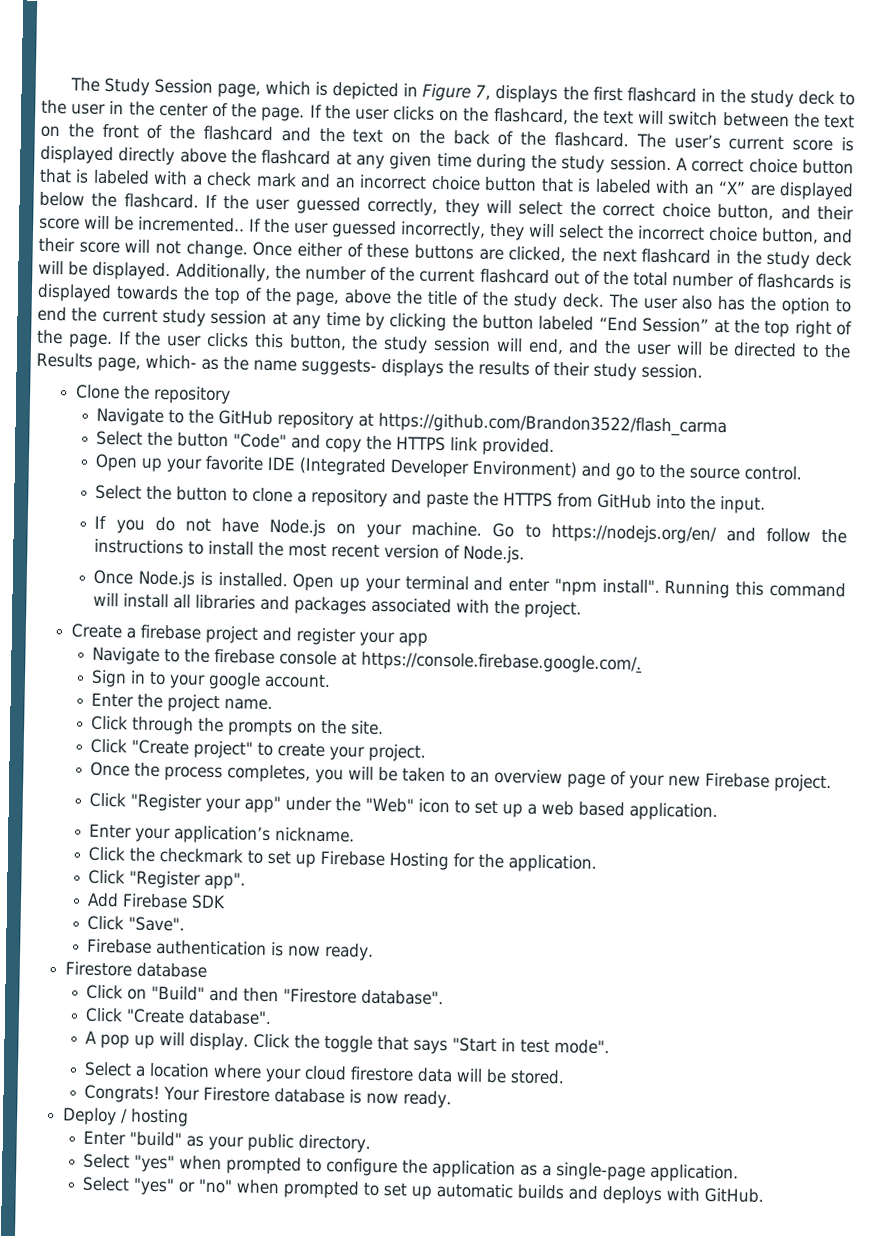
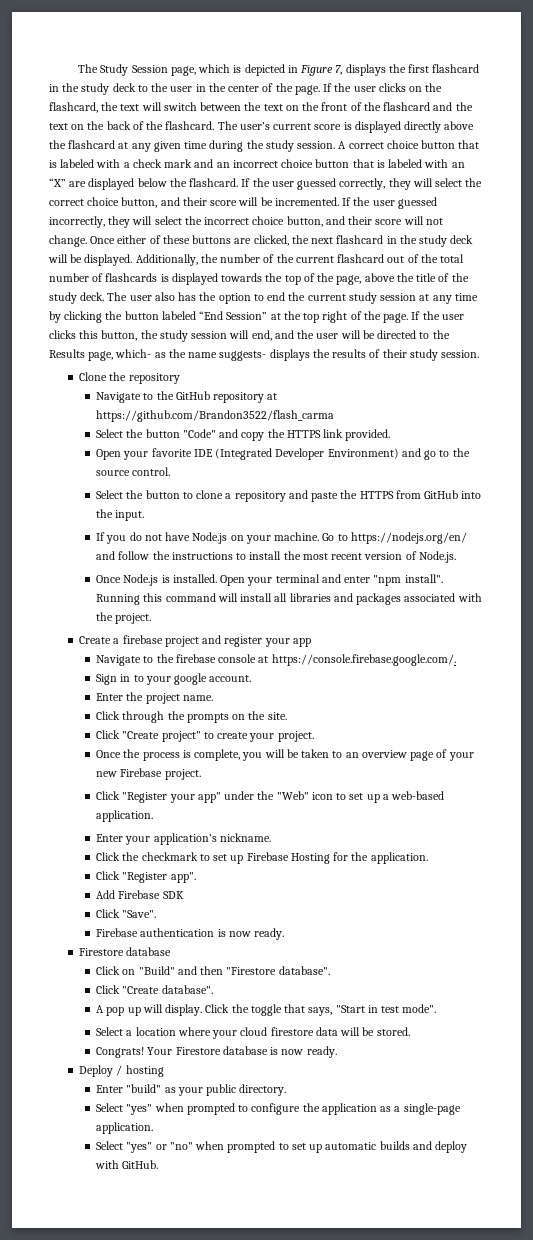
- If the user guessed correctly, they will select the correct choice button, and their score will be incremented..
+ If the user guessed correctly, they will select the correct choice button, and their score will be incremented.
- Open up your favorite IDE (Integrated Developer Environment) and go to the source control.
+ Open your favorite IDE (Integrated Developer Environment) and go to the source control.
- Open up your terminal and enter "npm install".
+ Open your terminal and enter "npm install".
- Once the process completes, you will be taken to an overview page of your new Firebase project.
+ Once the process is complete, you will be taken to an overview page of your new Firebase project.
- Click "Register your app" under the "Web" icon to set up a web based application.
+ Click "Register your app" under the "Web" icon to set up a web-based application.
- Click the toggle that says "Start in test mode".
+ Click the toggle that says, "Start in test mode".
- Select "yes" or "no" when prompted to set up automatic builds and deploys with GitHub.
+ Select "yes" or "no" when prompted to set up automatic builds and deploy with GitHub.

